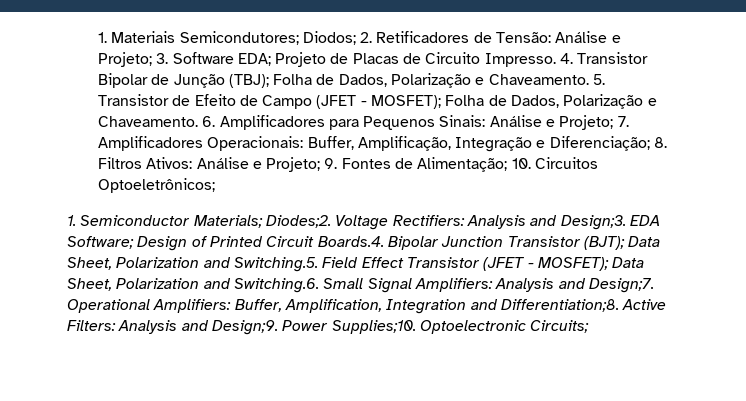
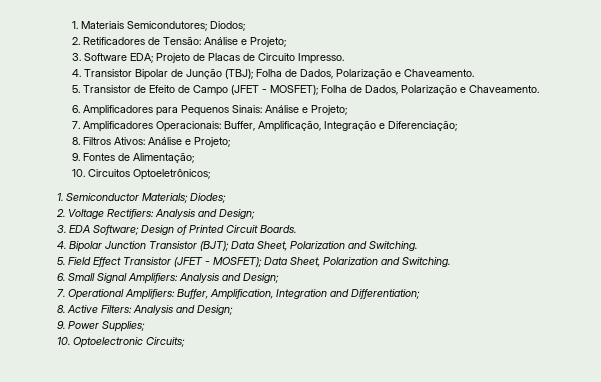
- Diodos; 2. Retificadores de Tensão: Análise e Projeto; 3. Software EDA;
+ Diodos;
+ 2. Retificadores de Tensão: Análise e Projeto;
+ 3. Software EDA;
- Projeto de Placas de Circuito Impresso. 4. Transistor Bipolar de Junção (TBJ); Folha de Dados, Polarização e Chaveamento. 5. Transistor de Efeito de Campo (JFET - MOSFET); Folha de Dados, Polarização e Chaveamento. 6. Amplificadores para Pequenos Sinais: Análise e Projeto; 7. Amplificadores Operacionais:
+ Projeto de Placas de Circuito Impresso.
+ 4. Transistor Bipolar de Junção (TBJ); Folha de Dados, Polarização e Chaveamento.
+ 5. Transistor de Efeito de Campo (JFET - MOSFET); Folha de Dados, Polarização e Chaveamento.
+ 6. Amplificadores para Pequenos Sinais: Análise e Projeto;
+ 7. Amplificadores Operacionais:
- Buffer, Amplificação, Integração e Diferenciação; 8. Filtros Ativos: Análise e Projeto; 9. Fontes de Alimentação; 10. Circuitos Optoeletrônicos;
+ Buffer, Amplificação, Integração e Diferenciação;
+ 8. Filtros Ativos: Análise e Projeto;
+ 9. Fontes de Alimentação;
+ 10. Circuitos Optoeletrônicos;
- 1. Semiconductor Materials; Diodes;2. Voltage Rectifiers: Analysis and Design;3. EDA Software; Design of Printed Circuit Boards.4. Bipolar Junction Transistor (BJT); Data Sheet, Polarization and Switching.5. Field Effect Transistor (JFET - MOSFET); Data Sheet, Polarization and Switching.6. Small Signal Amplifiers: Analysis and Design;7. Operational Amplifiers: Buffer, Amplification, Integration and Differentiation;8. Active Filters: Analysis and Design;9. Power Supplies;10. Optoelectronic Circuits;
+ 1. Semiconductor Materials; Diodes;
+ 2. Voltage Rectifiers: Analysis and Design;
+ 3. EDA Software; Design of Printed Circuit Boards.
+ 4. Bipolar Junction Transistor (BJT); Data Sheet, Polarization and Switching.
+ 5. Field Effect Transistor (JFET - MOSFET); Data Sheet, Polarization and Switching.
+ 6. Small Signal Amplifiers: Analysis and Design;
+ 7. Operational Amplifiers: Buffer, Amplification, Integration and Differentiation;
+ 8. Active Filters: Analysis and Design;
+ 9. Power Supplies;
+ 10. Optoelectronic Circuits;

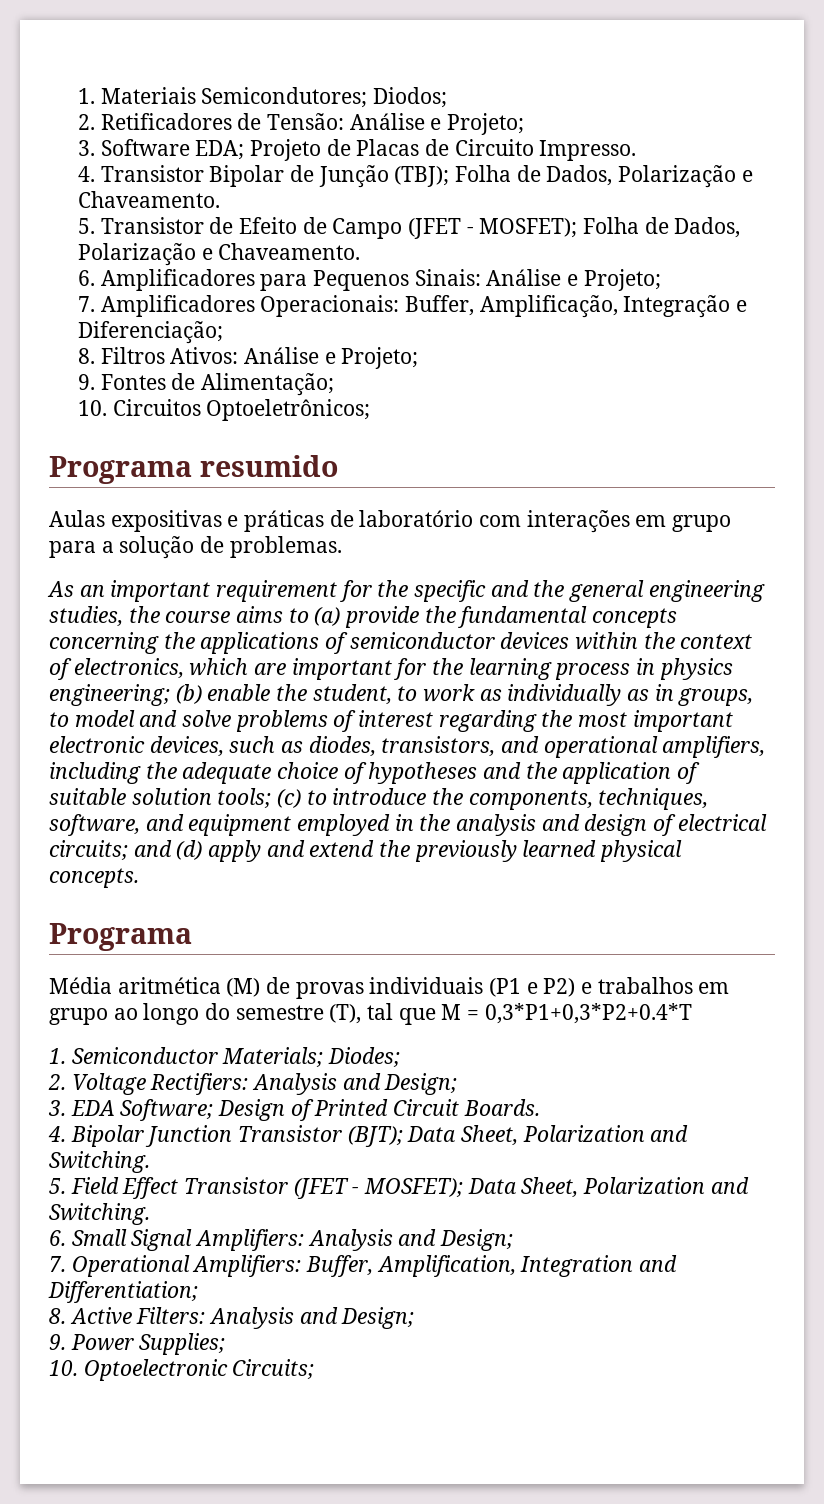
+ Programa resumido
+ Aulas expositivas e práticas de laboratório com interações em grupo para a solução de problemas.
+ As an important requirement for the specific and the general engineering studies, the course aims to (a) provide the fundamental concepts concerning the applications of semiconductor devices within the context of electronics, which are important for the learning process in physics engineering; (b) enable the student, to work as individually as in groups, to model and solve problems of interest regarding the most important electronic devices, such as diodes, transistors, and operational amplifiers, including the adequate choice of hypotheses and the application of suitable solution tools; (c) to introduce the components, techniques, software, and equipment employed in the analysis and design of electrical circuits; and (d) apply and extend the previously learned physical concepts.
+ Programa
+ Média aritmética (M) de provas individuais (P1 e P2) e trabalhos em grupo ao longo do semestre (T), tal que M = 0,3*P1+0,3*P2+0.4*T

